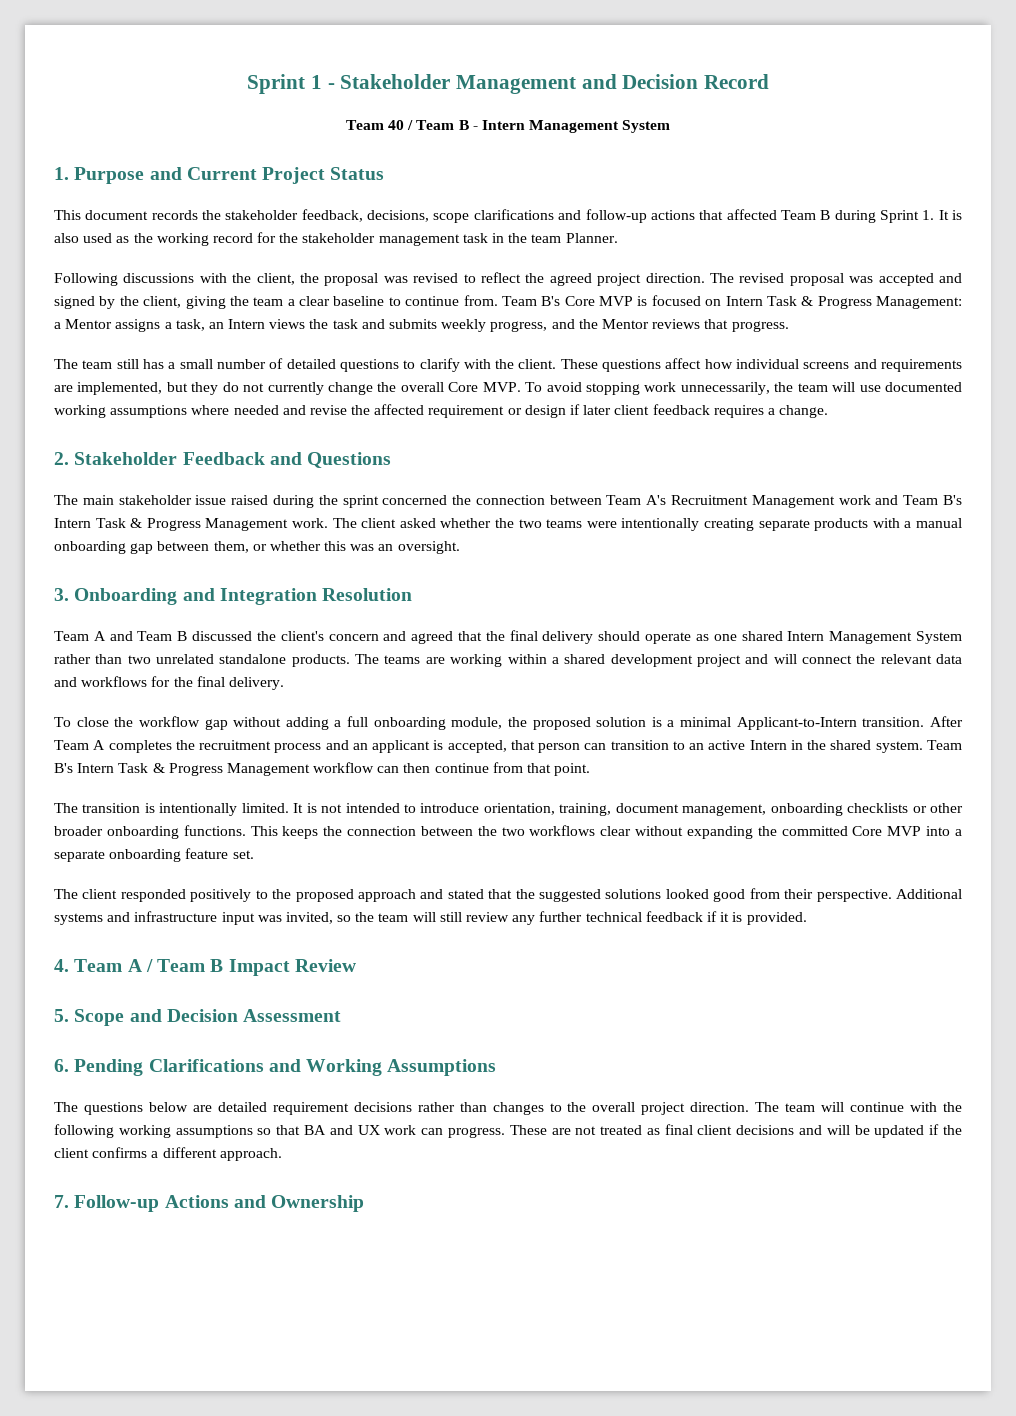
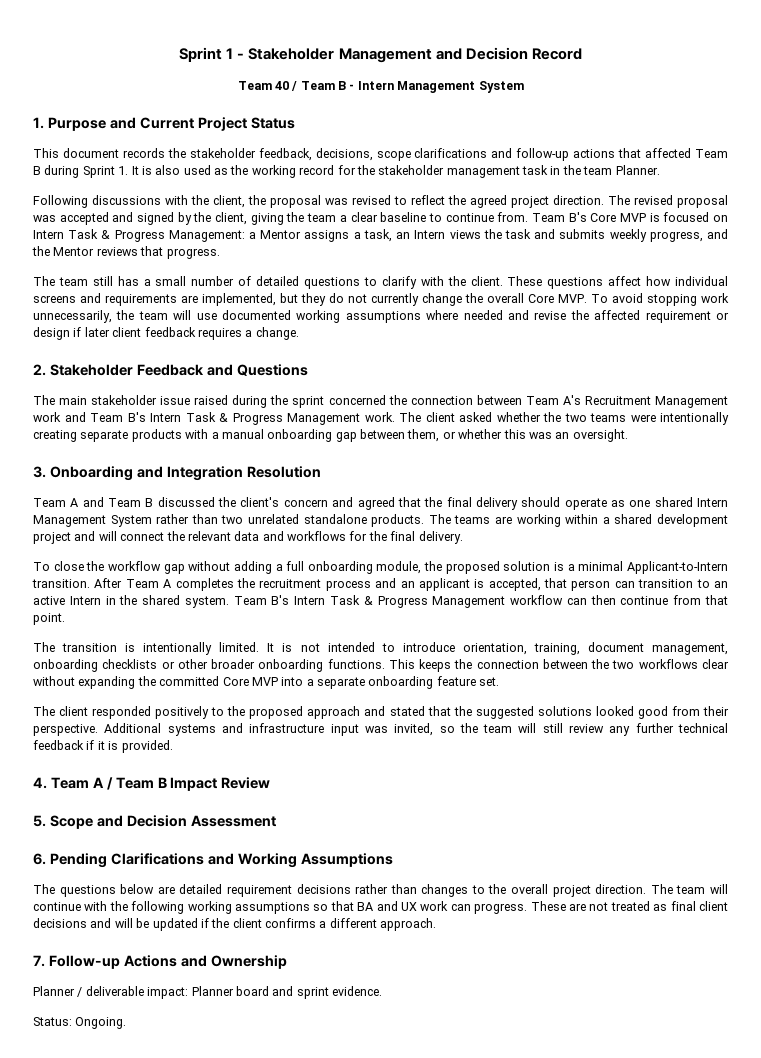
+ Planner / deliverable impact: Planner board and sprint evidence.
+ Status: Ongoing.

